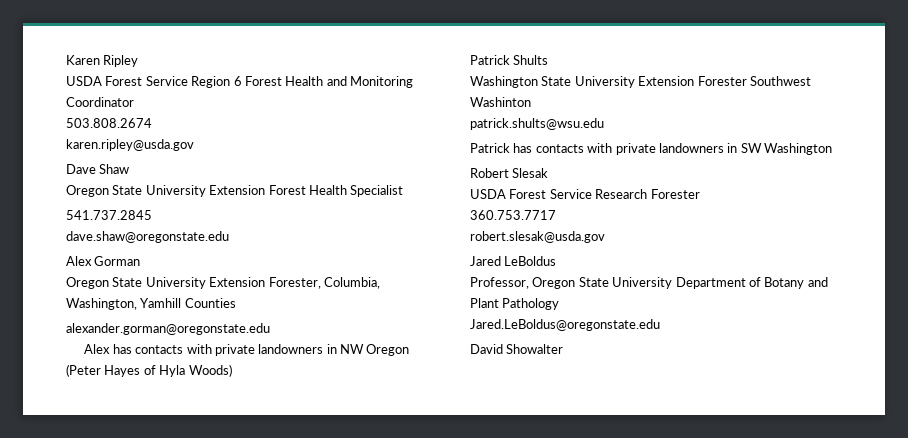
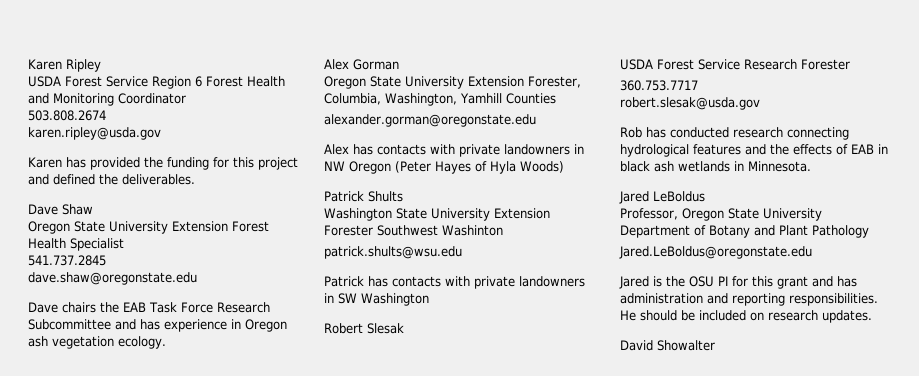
+ Karen has provided the funding for this project and defined the deliverables.
+ Dave chairs the EAB Task Force Research Subcommittee and has experience in Oregon ash vegetation ecology.
+ Rob has conducted research connecting hydrological features and the effects of EAB in black ash wetlands in Minnesota.
+ Jared is the OSU PI for this grant and has administration and reporting responsibilities. He should be included on research updates.

